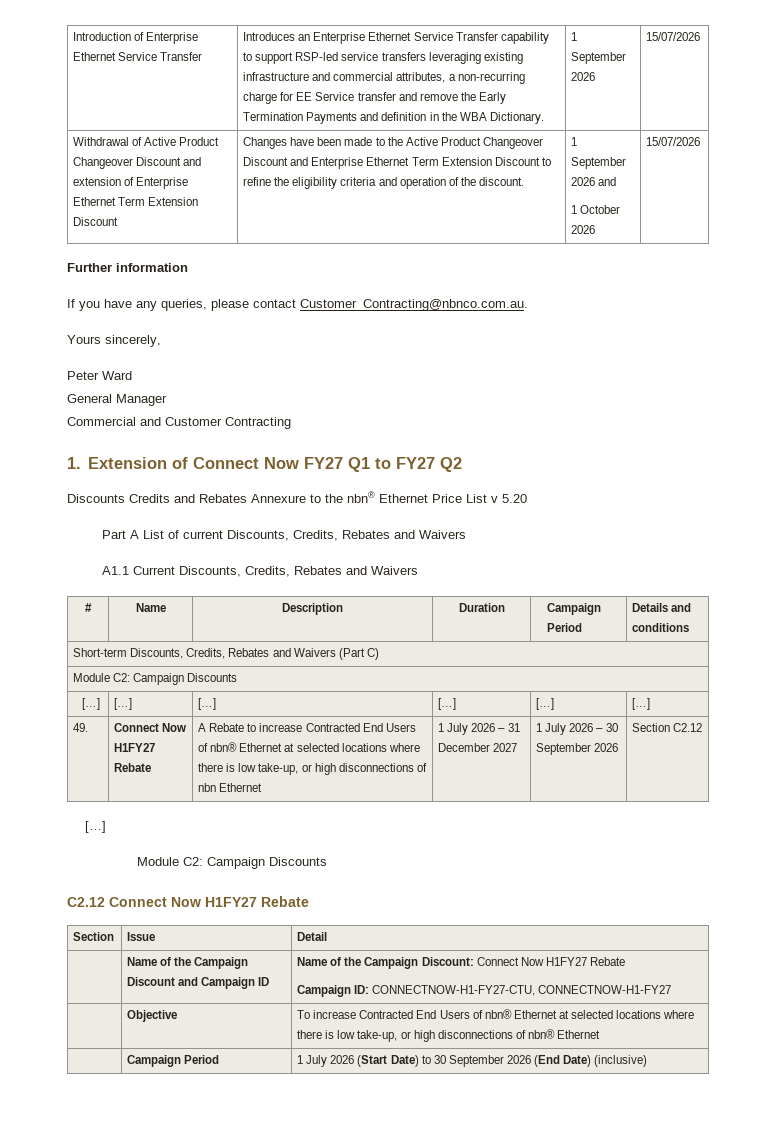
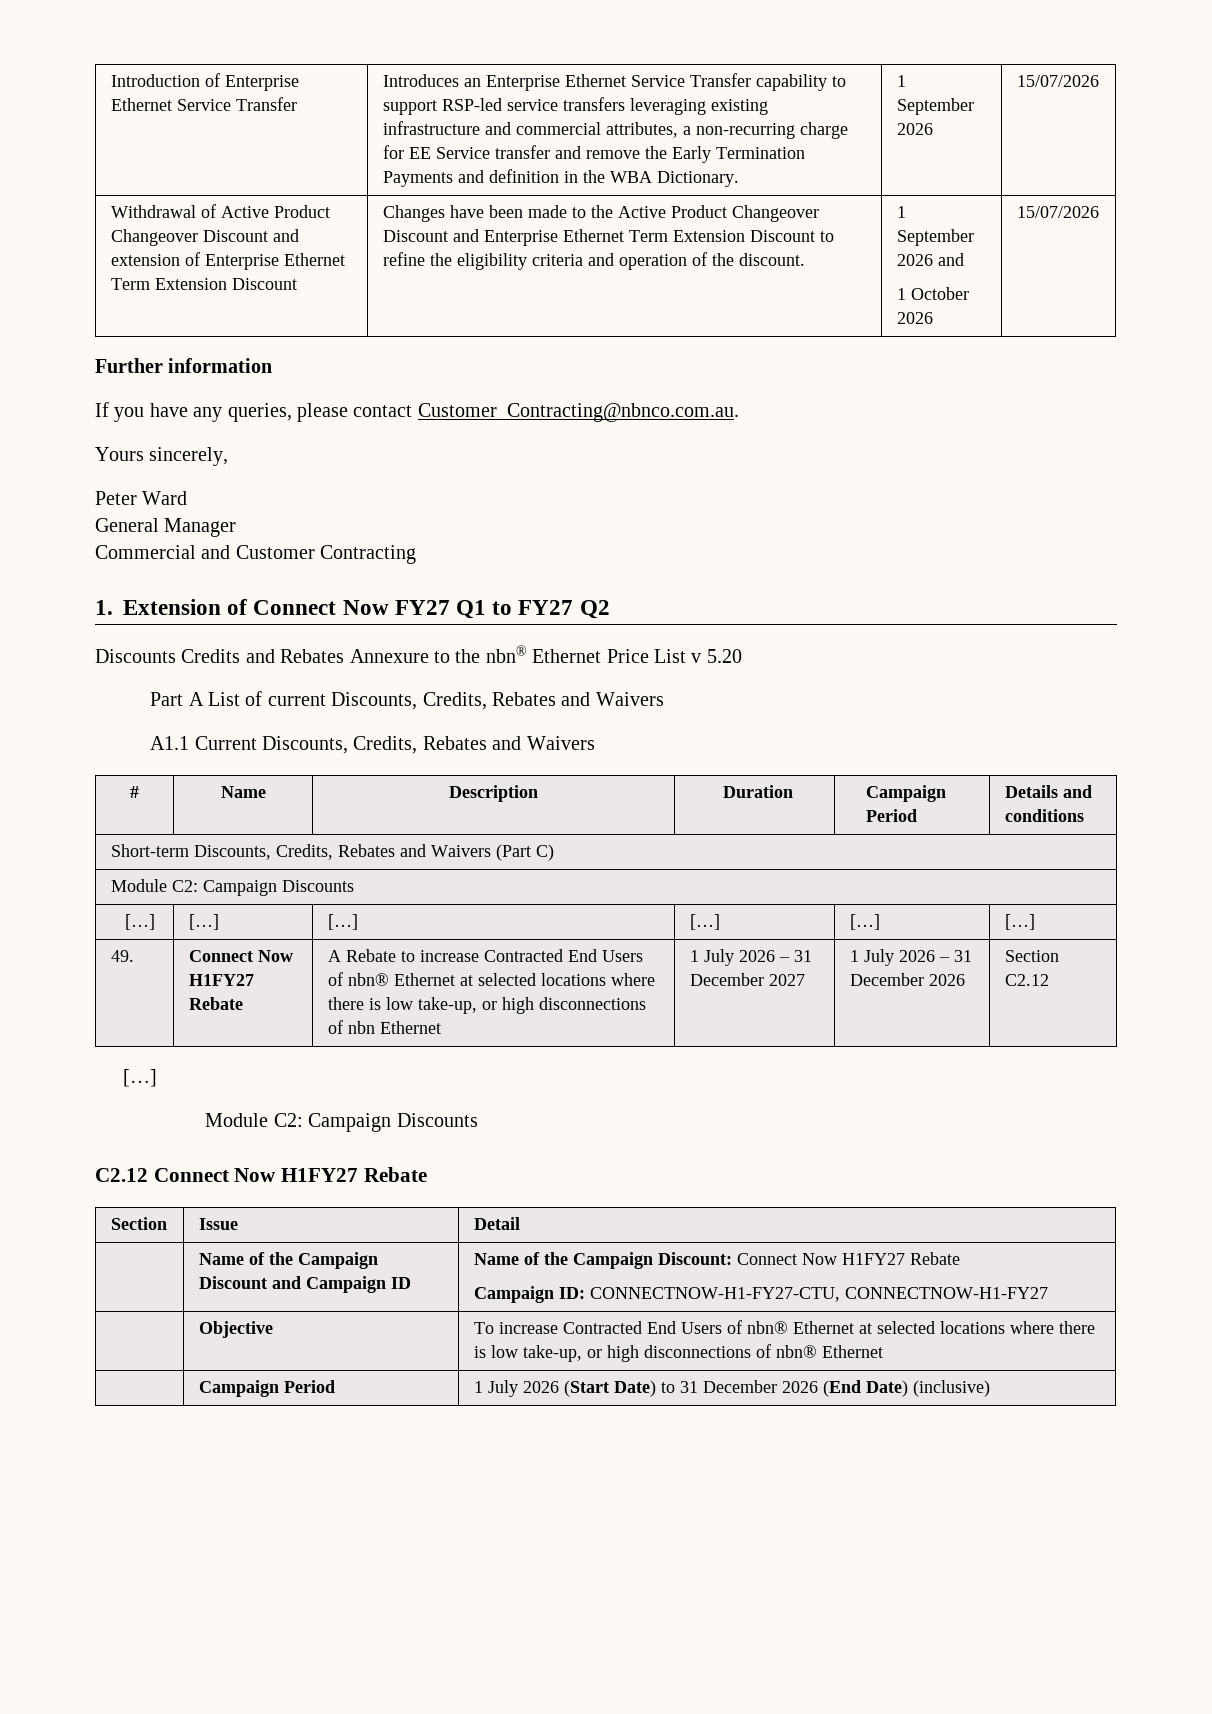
- 1 July 2026 – 30 September 2026
+ 1 July 2026 – 31 December 2026
- | Campaign Period | 1 July 2026 (Start Date) to 30 September 2026 (End Date) (inclusive)
+ | Campaign Period | 1 July 2026 (Start Date) to 31 December 2026 (End Date) (inclusive)

